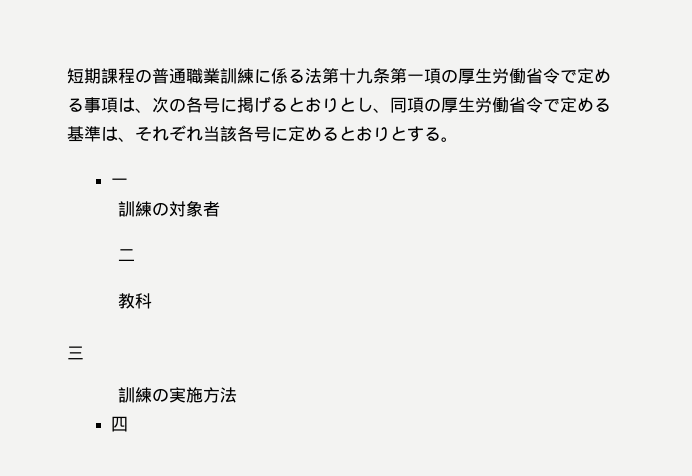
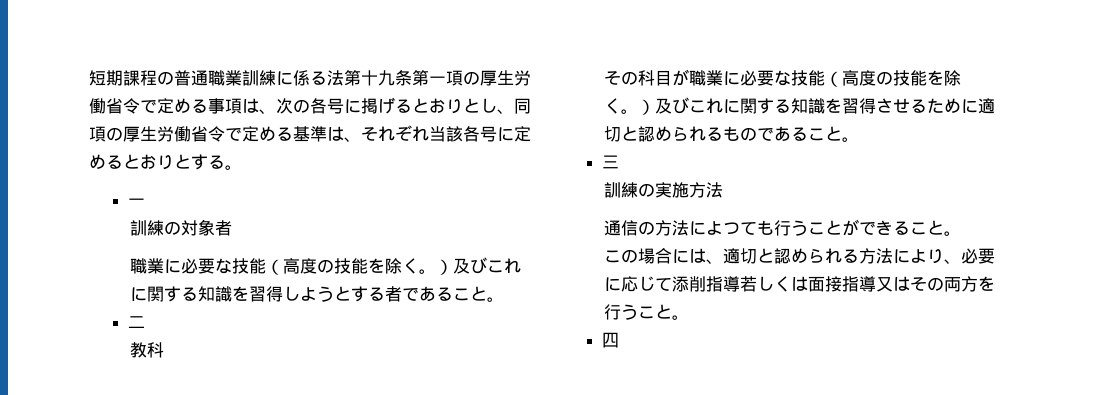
+ 職業に必要な技能（高度の技能を除く。）及びこれに関する知識を習得しようとする者であること。
  二
  教科
+ その科目が職業に必要な技能（高度の技能を除く。）及びこれに関する知識を習得させるために適切と認められるものであること。
  三
  訓練の実施方法
+ 通信の方法によつても行うことができること。
+ この場合には、適切と認められる方法により、必要に応じて添削指導若しくは面接指導又はその両方を行うこと。

